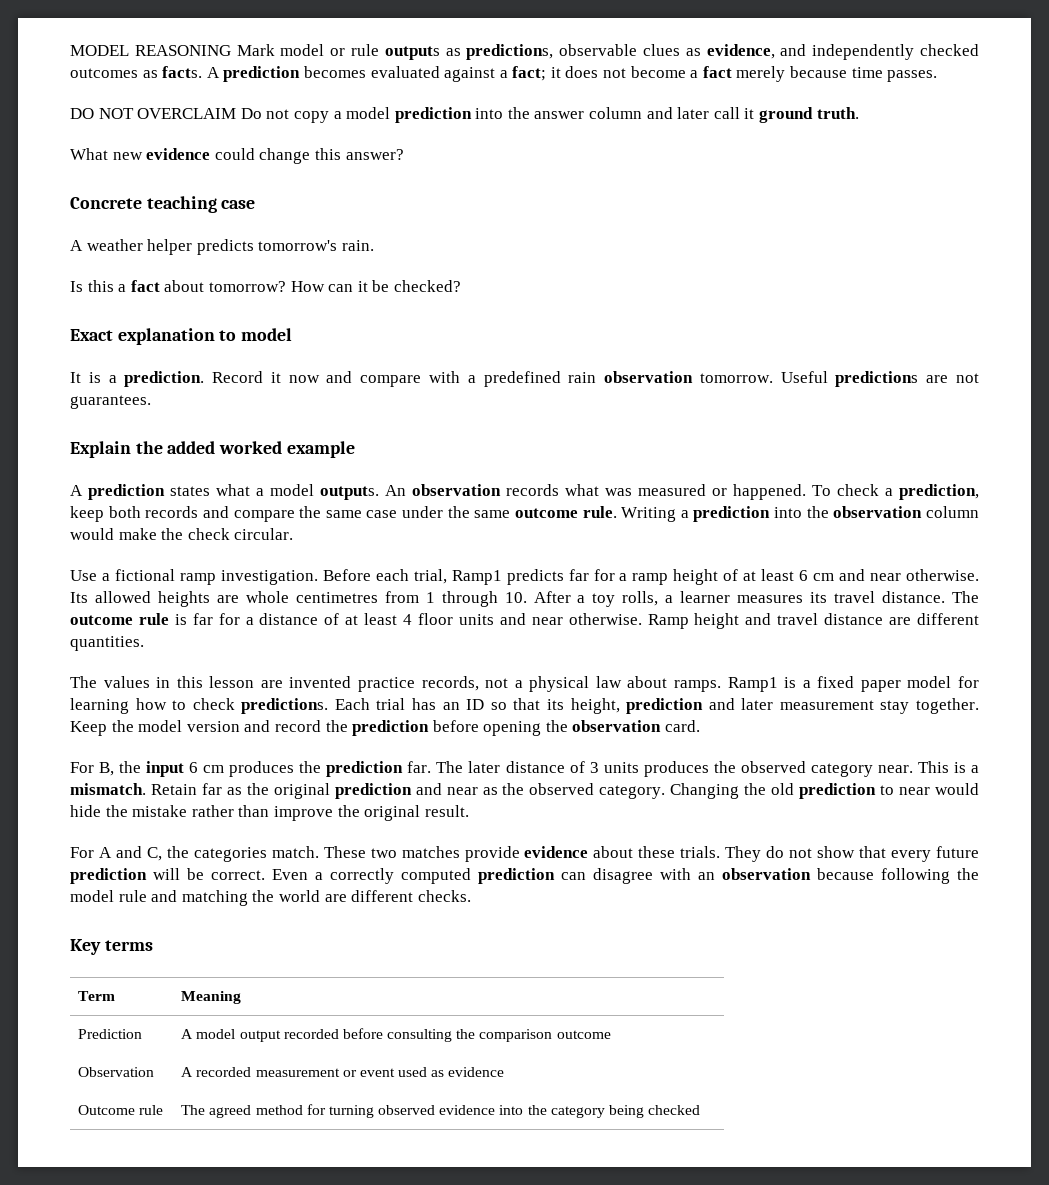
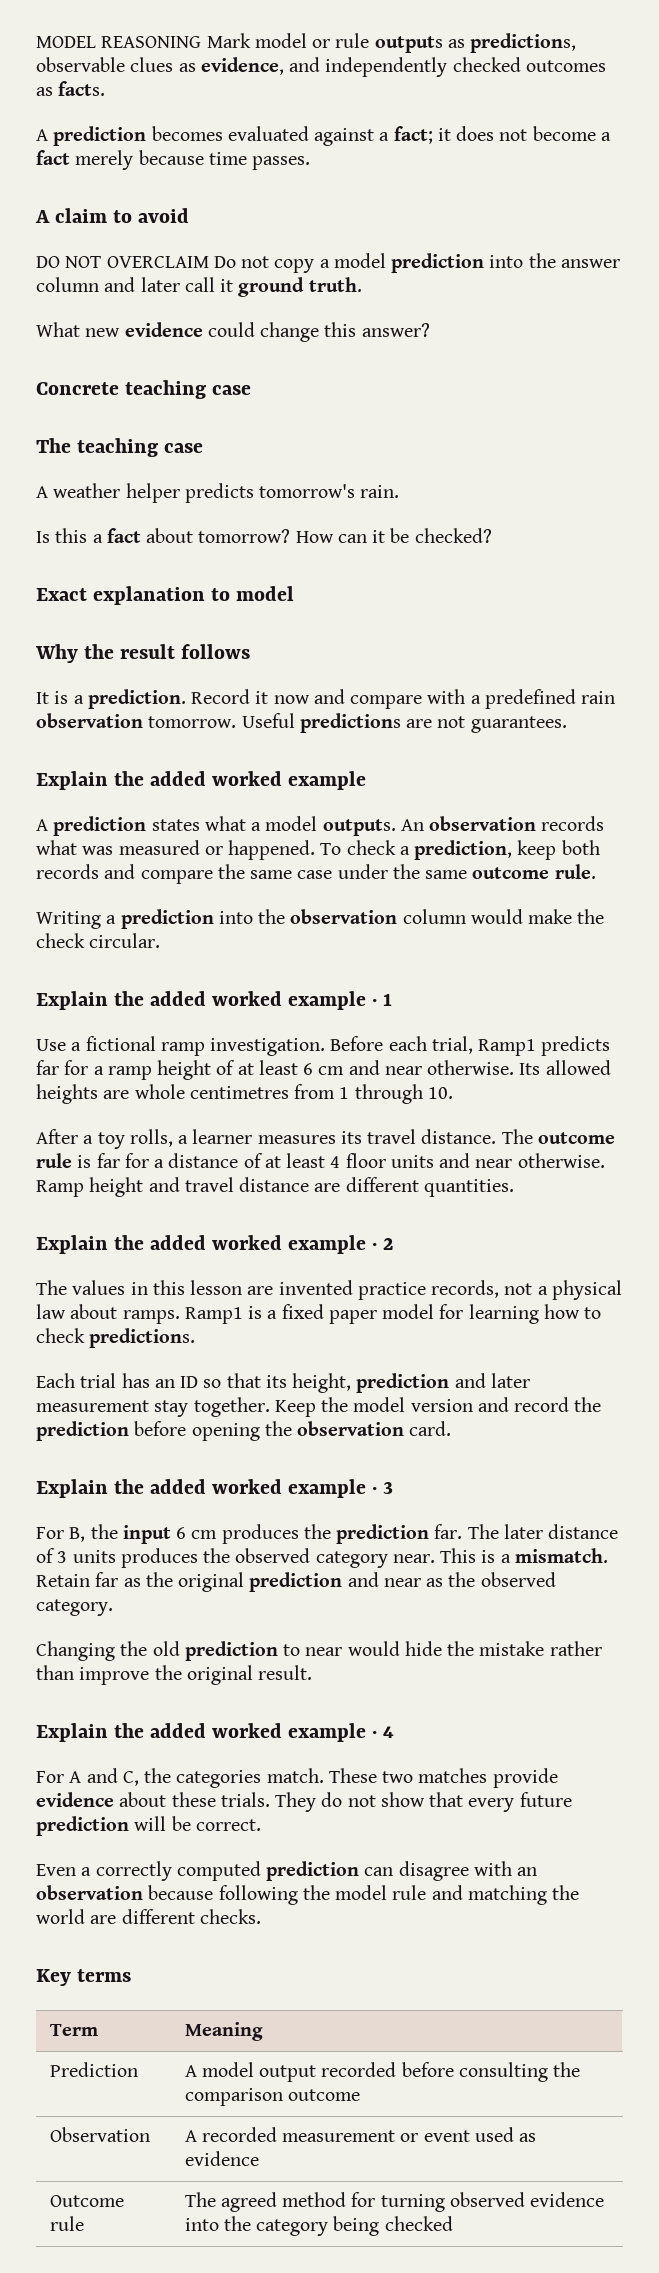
- MODEL REASONING Mark model or rule outputs as predictions, observable clues as evidence, and independently checked outcomes as facts. A prediction becomes evaluated against a fact; it does not become a fact merely because time passes.
+ MODEL REASONING Mark model or rule outputs as predictions, observable clues as evidence, and independently checked outcomes as facts.
+ A prediction becomes evaluated against a fact; it does not become a fact merely because time passes.
+ A claim to avoid
+ The teaching case
+ Why the result follows
- To check a prediction, keep both records and compare the same case under the same outcome rule. Writing a prediction into the observation column would make the check circular.
+ To check a prediction, keep both records and compare the same case under the same outcome rule.
+ Writing a prediction into the observation column would make the check circular.
+ Explain the added worked example · 1
- Its allowed heights are whole centimetres from 1 through 10. After a toy rolls, a learner measures its travel distance.
+ Its allowed heights are whole centimetres from 1 through 10.
+ After a toy rolls, a learner measures its travel distance.
+ Explain the added worked example · 2
- Ramp1 is a fixed paper model for learning how to check predictions. Each trial has an ID so that its height, prediction and later measurement stay together.
+ Ramp1 is a fixed paper model for learning how to check predictions.
+ Each trial has an ID so that its height, prediction and later measurement stay together.
+ Explain the added worked example · 3
- Retain far as the original prediction and near as the observed category. Changing the old prediction to near would hide the mistake rather than improve the original result.
+ Retain far as the original prediction and near as the observed category.
+ Changing the old prediction to near would hide the mistake rather than improve the original result.
+ Explain the added worked example · 4
- They do not show that every future prediction will be correct. Even a correctly computed prediction can disagree with an observation because following the model rule and matching the world are different checks.
+ They do not show that every future prediction will be correct.
+ Even a correctly computed prediction can disagree with an observation because following the model rule and matching the world are different checks.

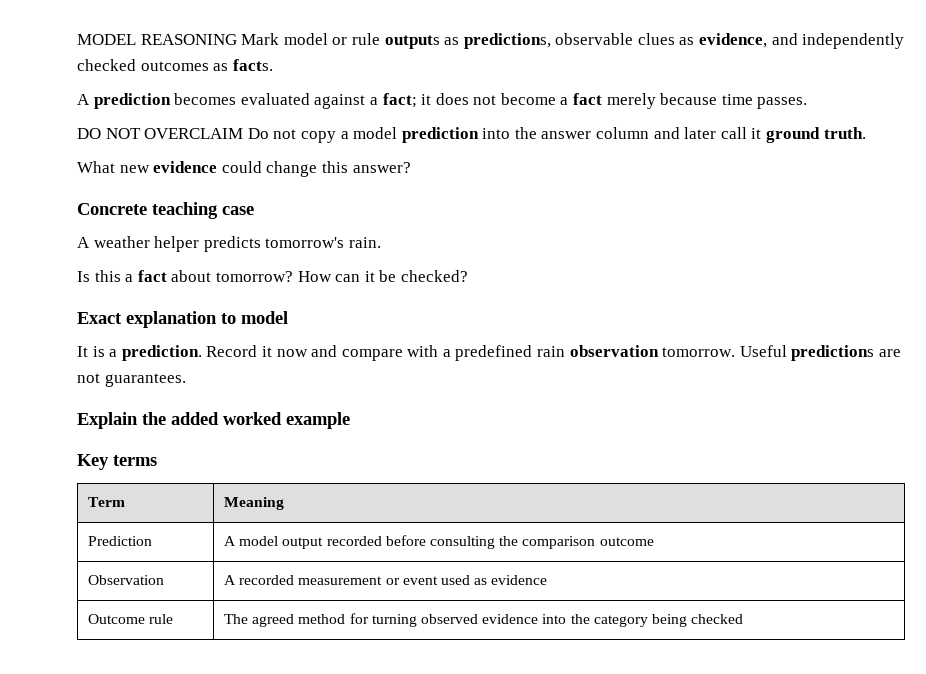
- A claim to avoid
- The teaching case
- Why the result follows
- A prediction states what a model outputs. An observation records what was measured or happened. To check a prediction, keep both records and compare the same case under the same outcome rule.
- Writing a prediction into the observation column would make the check circular.
- Explain the added worked example · 1
- Use a fictional ramp investigation. Before each trial, Ramp1 predicts far for a ramp height of at least 6 cm and near otherwise. Its allowed heights are whole centimetres from 1 through 10.
- After a toy rolls, a learner measures its travel distance. The outcome rule is far for a distance of at least 4 floor units and near otherwise. Ramp height and travel distance are different quantities.
- Explain the added worked example · 2
- The values in this lesson are invented practice records, not a physical law about ramps. Ramp1 is a fixed paper model for learning how to check predictions.
- Each trial has an ID so that its height, prediction and later measurement stay together. Keep the model version and record the prediction before opening the observation card.
- Explain the added worked example · 3
- For B, the input 6 cm produces the prediction far. The later distance of 3 units produces the observed category near. This is a mismatch. Retain far as the original prediction and near as the observed category.
- Changing the old prediction to near would hide the mistake rather than improve the original result.
- Explain the added worked example · 4
- For A and C, the categories match. These two matches provide evidence about these trials. They do not show that every future prediction will be correct.
- Even a correctly computed prediction can disagree with an observation because following the model rule and matching the world are different checks.

